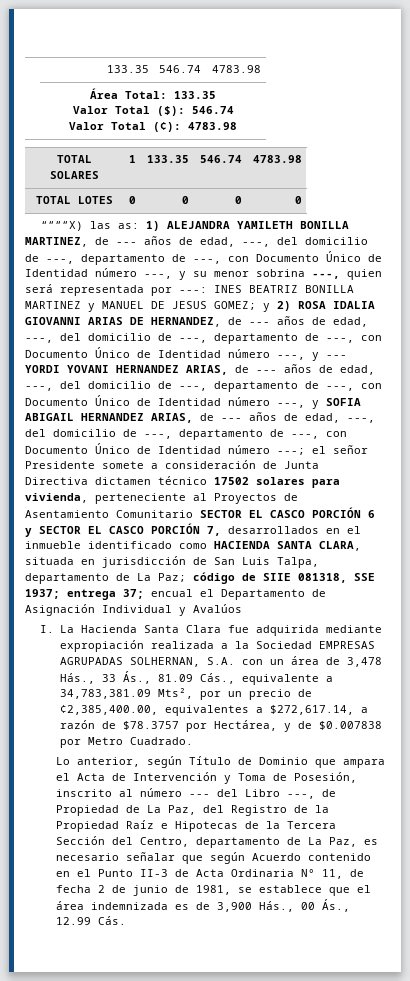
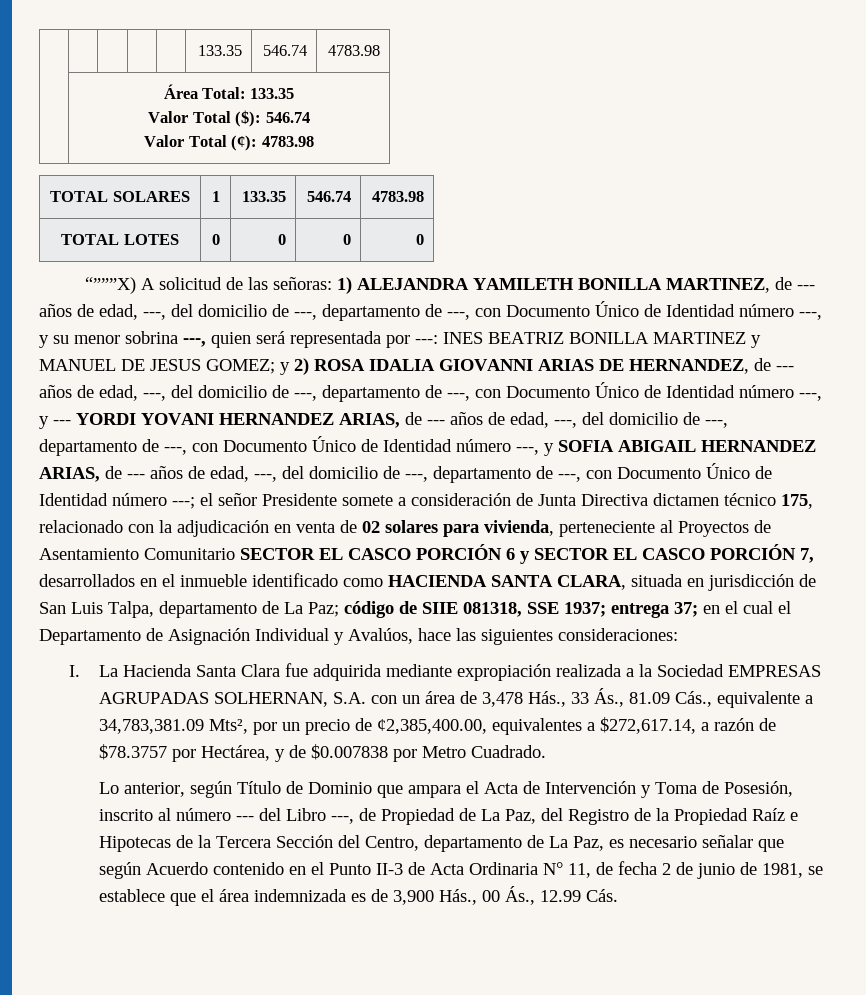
- “”””X) las as:
+ “”””X) A solicitud de las señoras:
- el señor Presidente somete a consideración de Junta Directiva dictamen técnico 17502 solares para vivienda, perteneciente al Proyectos de Asentamiento Comunitario SECTOR EL CASCO PORCIÓN 6 y SECTOR EL CASCO PORCIÓN 7, desarrollados en el inmueble identificado como HACIENDA SANTA CLARA, situada en jurisdicción de San Luis Talpa, departamento de La Paz;
+ el señor Presidente somete a consideración de Junta Directiva dictamen técnico 175, relacionado con la adjudicación en venta de 02 solares para vivienda, perteneciente al Proyectos de Asentamiento Comunitario SECTOR EL CASCO PORCIÓN 6 y SECTOR EL CASCO PORCIÓN 7, desarrollados en el inmueble identificado como HACIENDA SANTA CLARA, situada en jurisdicción de San Luis Talpa, departamento de La Paz;
- encual el Departamento de Asignación Individual y Avalúos
+ en el cual el Departamento de Asignación Individual y Avalúos, hace las siguientes consideraciones:

